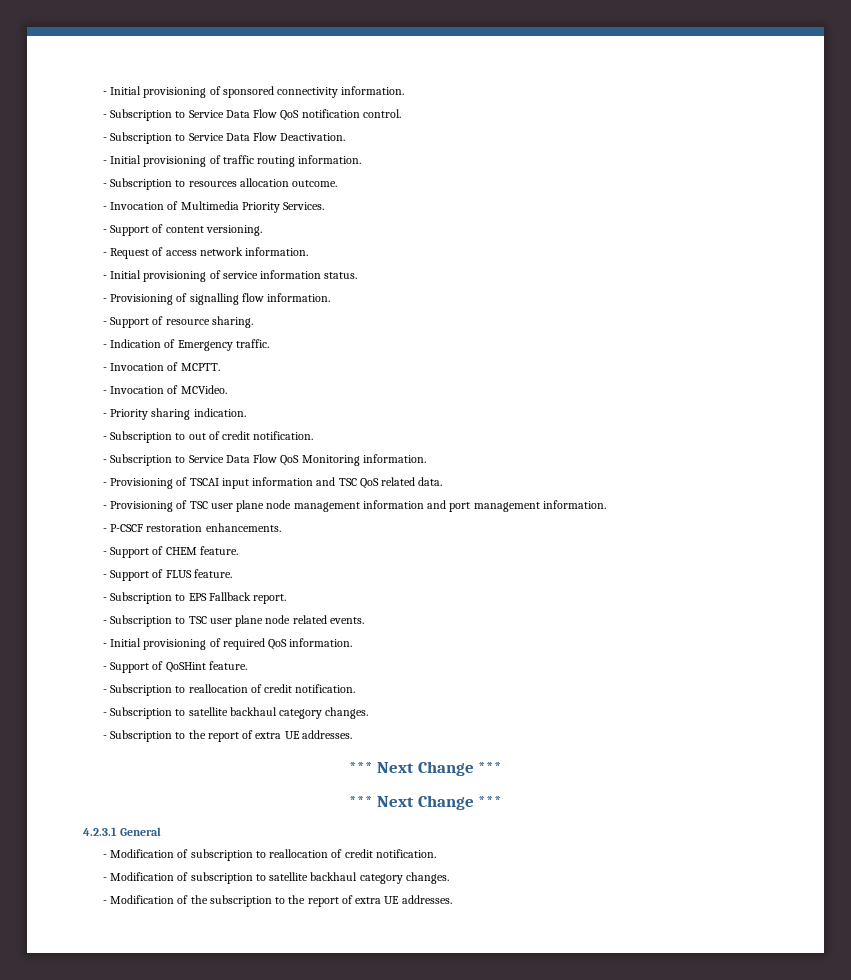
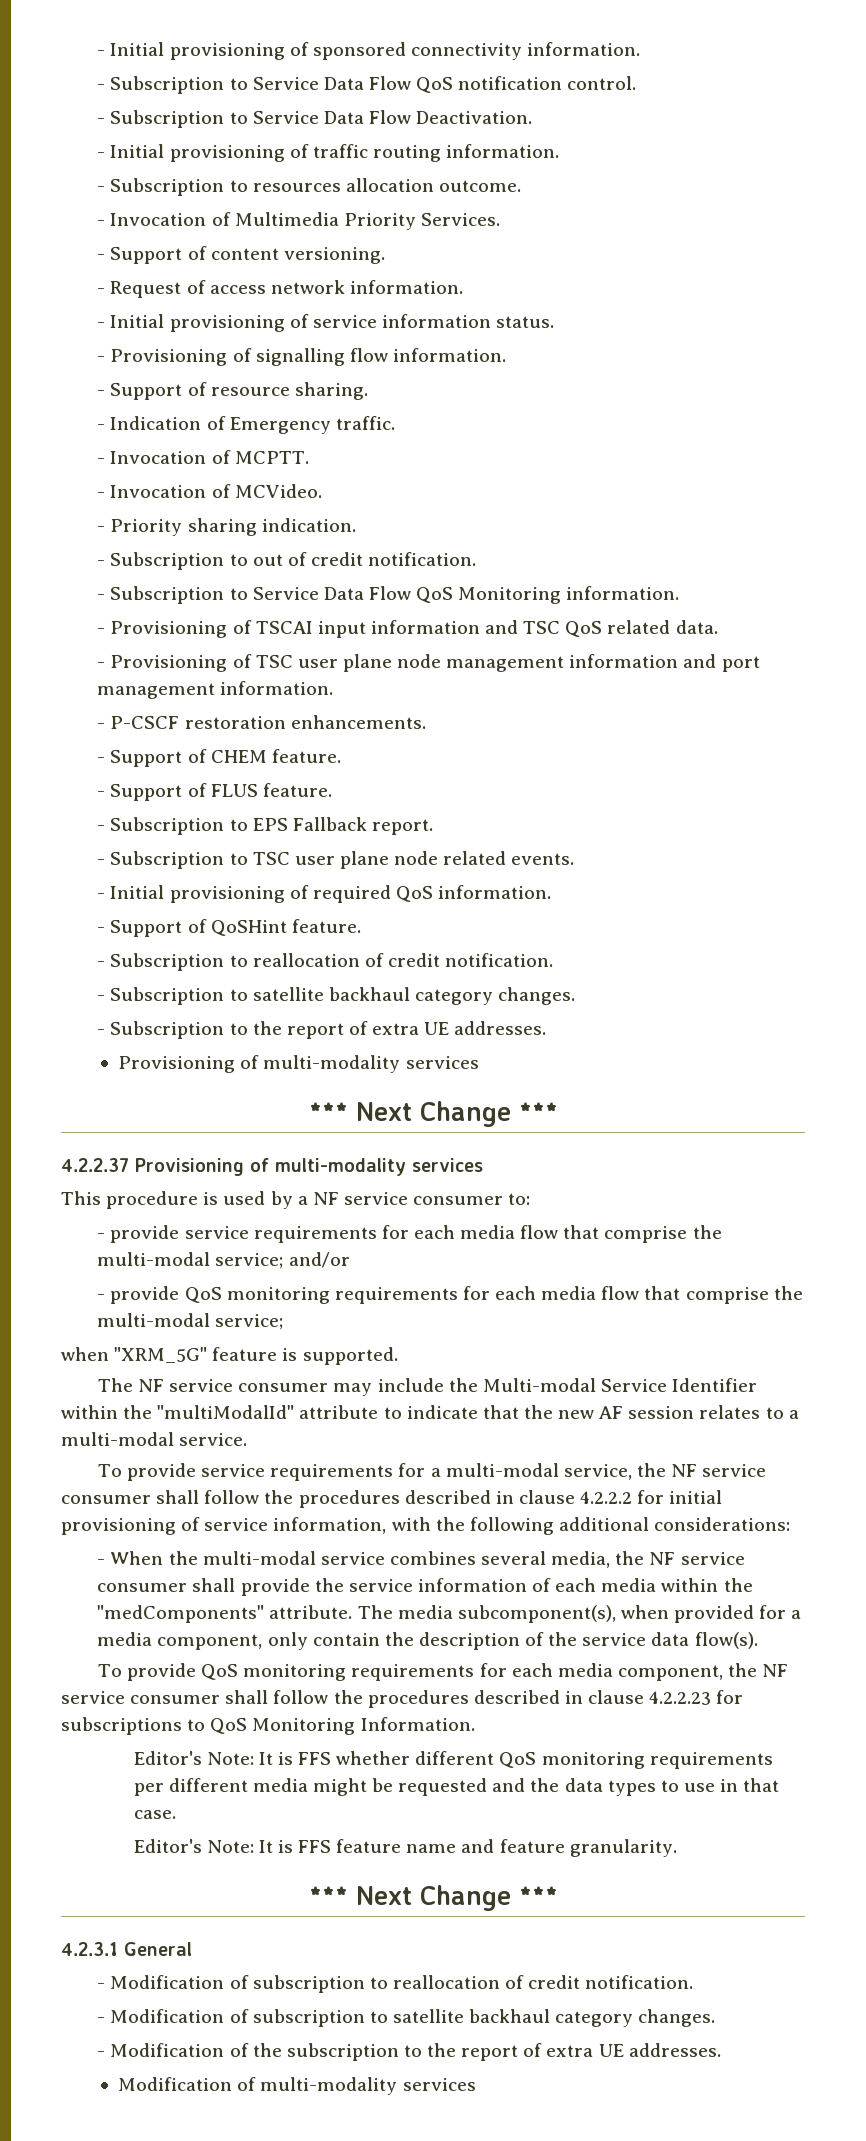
  - Subscription to the report of extra UE addresses.
+ Provisioning of multi-modality services
  *** Next Change ***
+ 4.2.2.37 Provisioning of multi-modality services
+ This procedure is used by a NF service consumer to:
+ - provide service requirements for each media flow that comprise the multi-modal service; and/or
+ - provide QoS monitoring requirements for each media flow that comprise the multi-modal service;
+ when "XRM_5G" feature is supported.
+ The NF service consumer may include the Multi-modal Service Identifier within the "multiModalId" attribute to indicate that the new AF session relates to a multi-modal service.
+ To provide service requirements for a multi-modal service, the NF service consumer shall follow the procedures described in clause 4.2.2.2 for initial provisioning of service information, with the following additional considerations:
+ - When the multi-modal service combines several media, the NF service consumer shall provide the service information of each media within the "medComponents" attribute. The media subcomponent(s), when provided for a media component, only contain the description of the service data flow(s).
+ To provide QoS monitoring requirements for each media component, the NF service consumer shall follow the procedures described in clause 4.2.2.23 for subscriptions to QoS Monitoring Information.
+ Editor's Note: It is FFS whether different QoS monitoring requirements per different media might be requested and the data types to use in that case.
+ Editor's Note: It is FFS feature name and feature granularity.
+ Modification of multi-modality services

